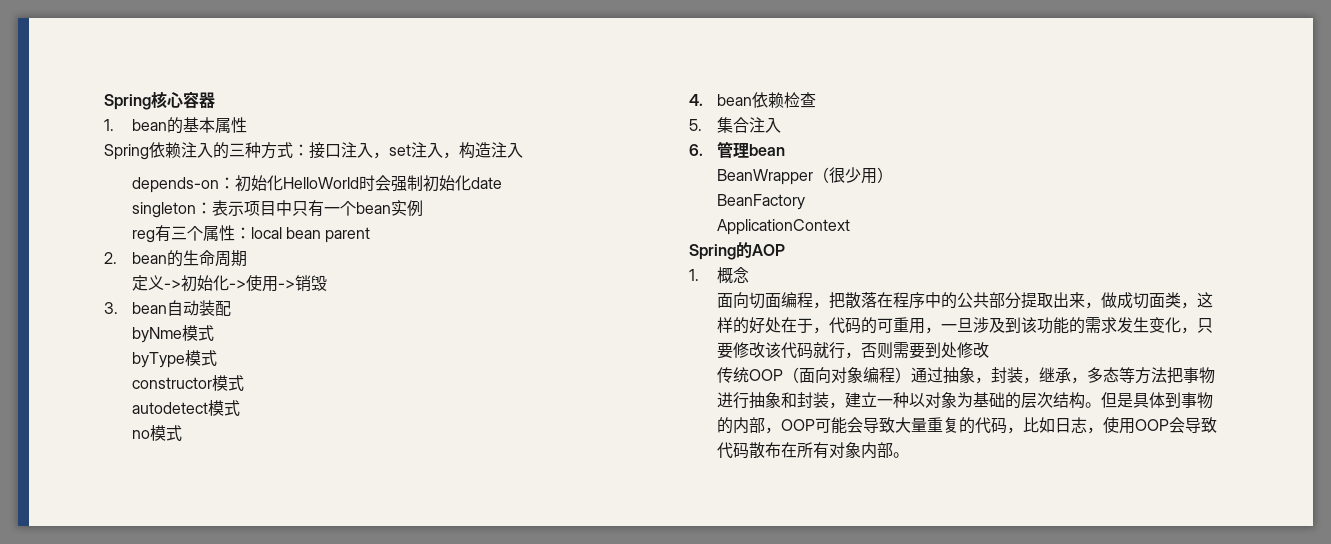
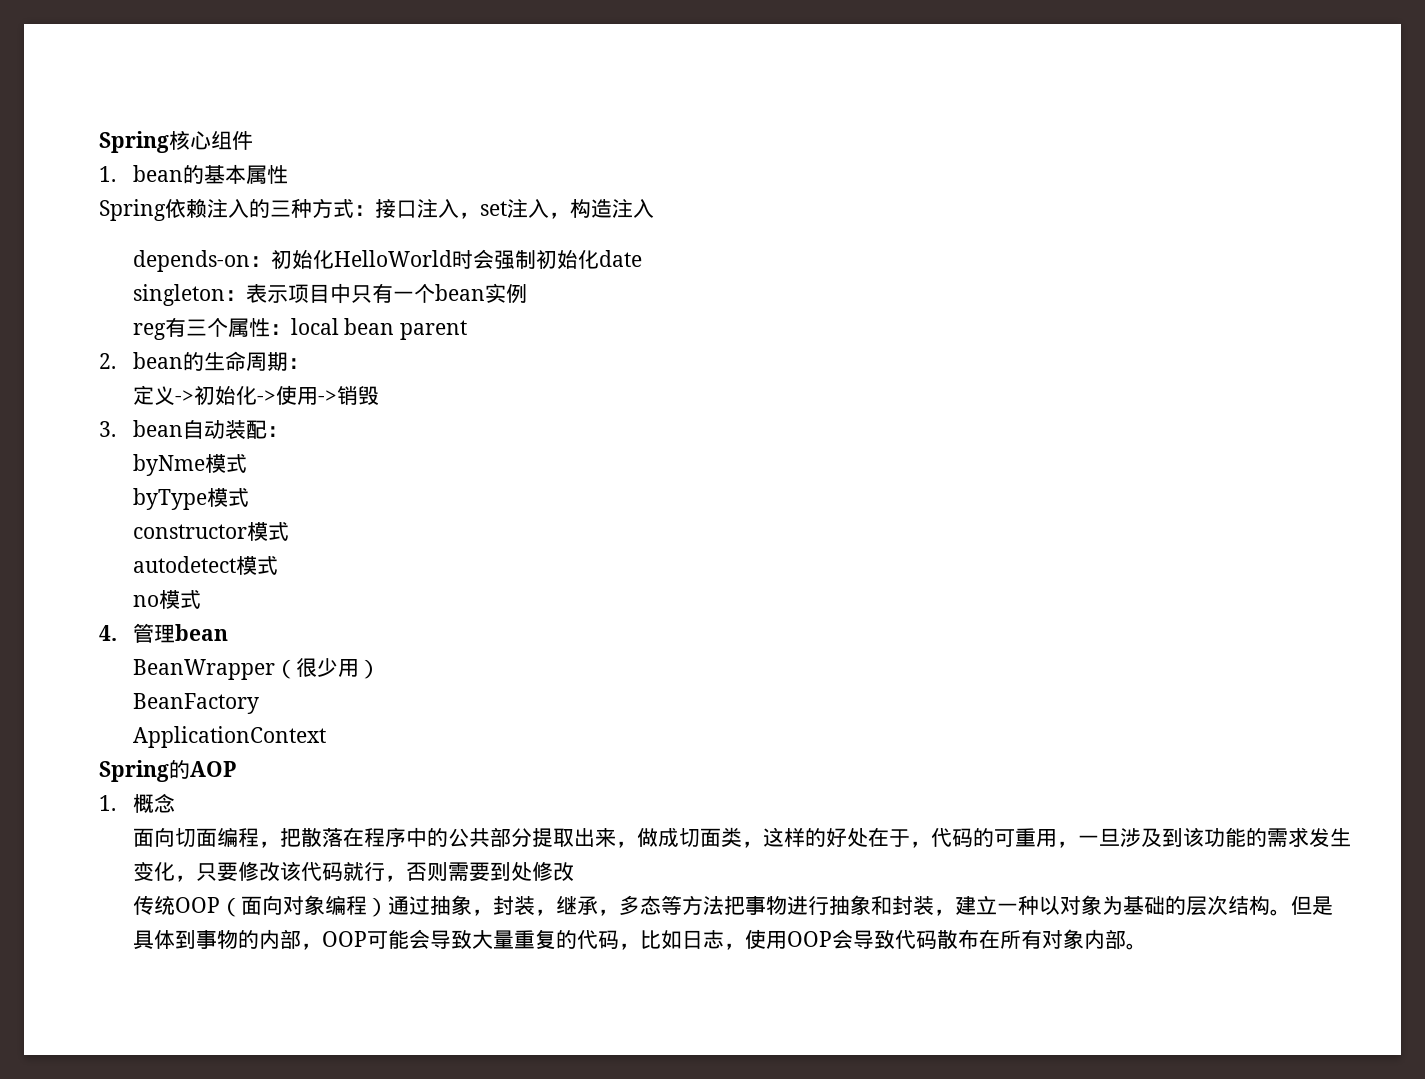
- Spring核心容器
+ Spring核心组件
- 2. bean的生命周期
+ 2. bean的生命周期：
- 3. bean自动装配
+ 3. bean自动装配：
- 4. bean依赖检查
- 5.集合注入
- 6.管理bean
+ 4.管理bean

